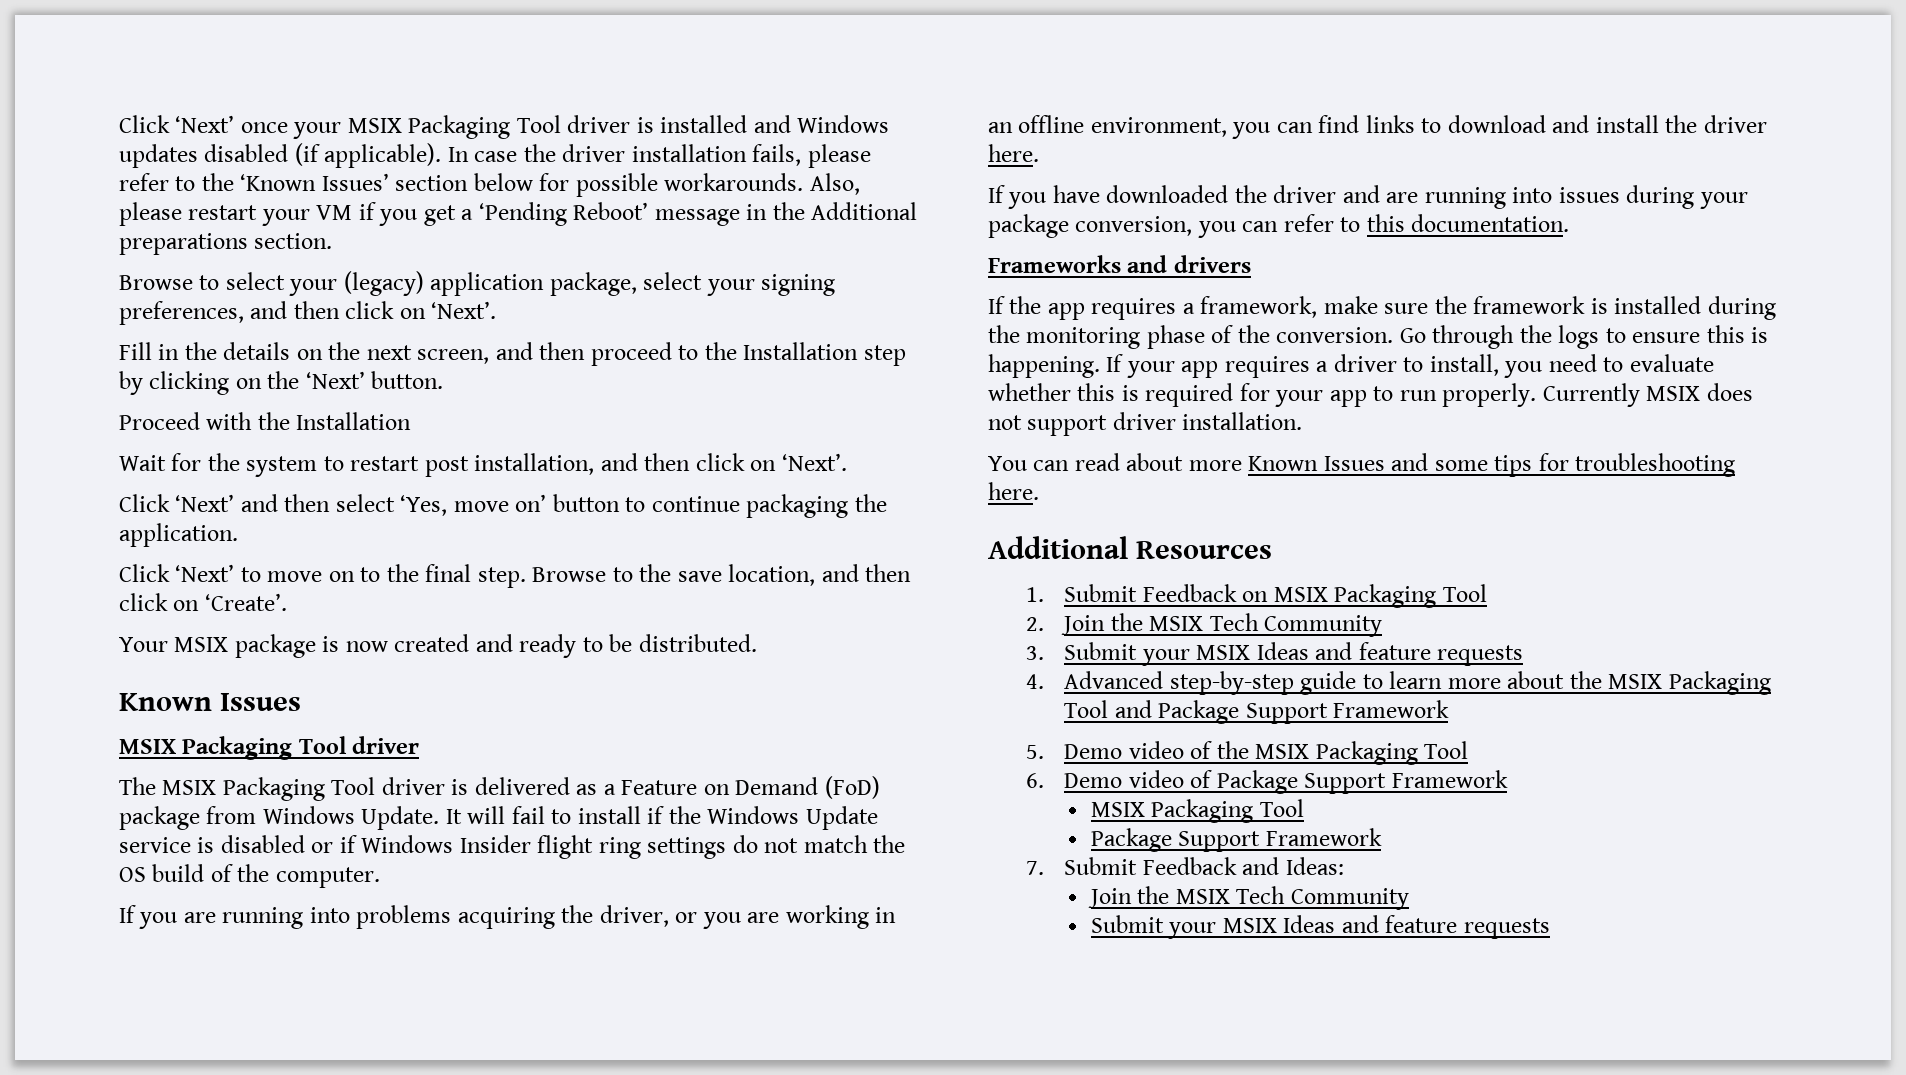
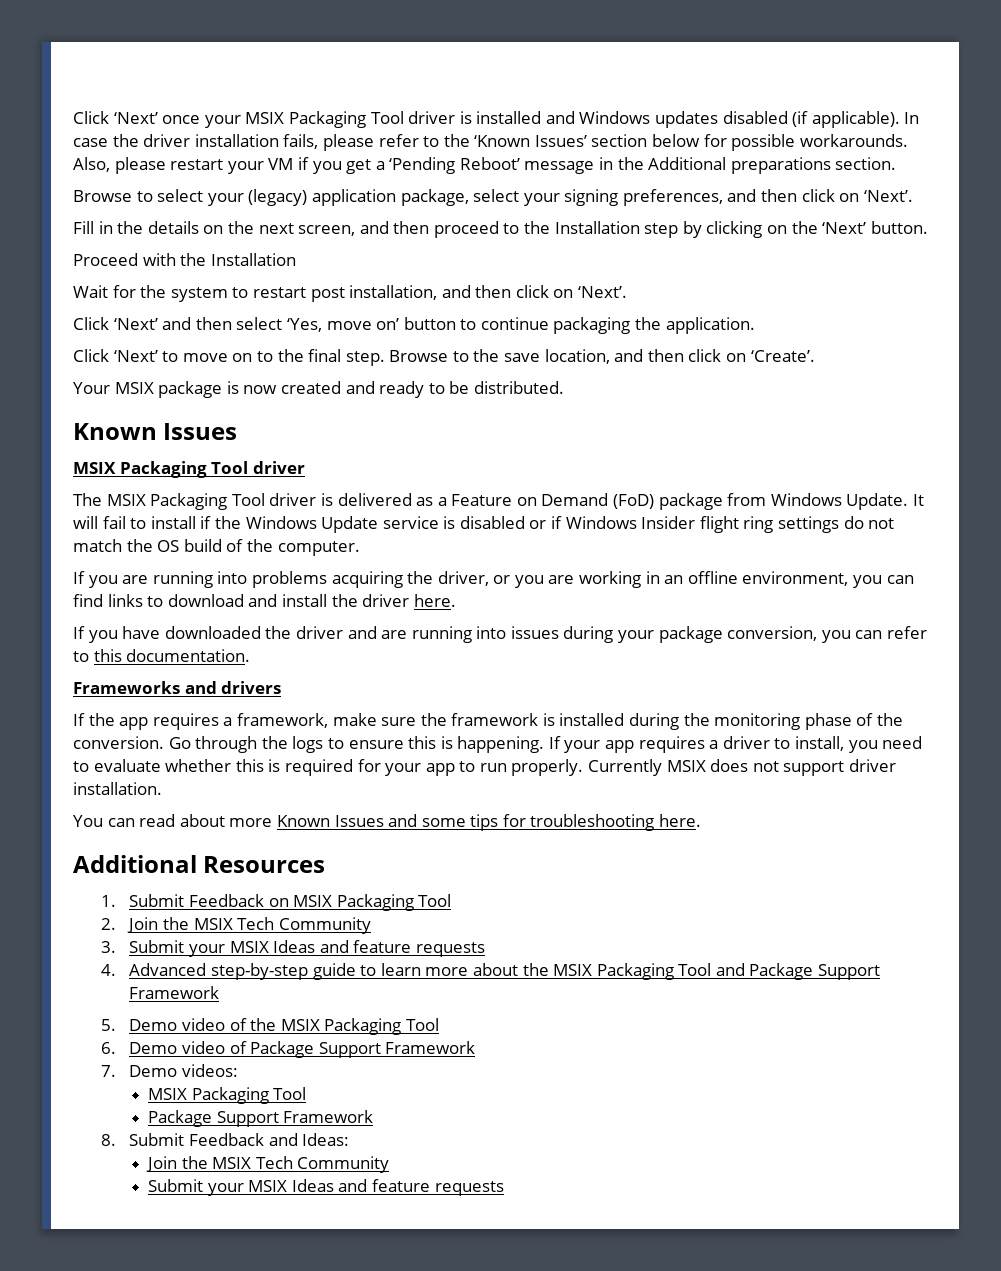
+ 7. Demo videos:
- 7. Submit Feedback and Ideas:
+ 8. Submit Feedback and Ideas:

